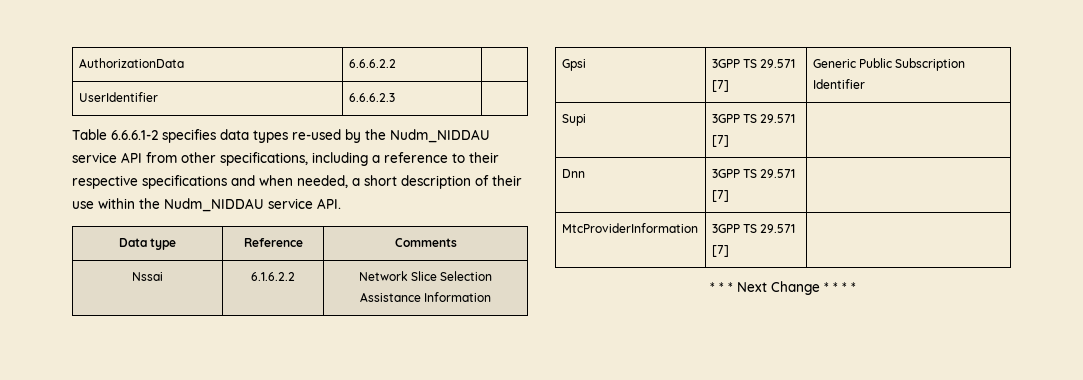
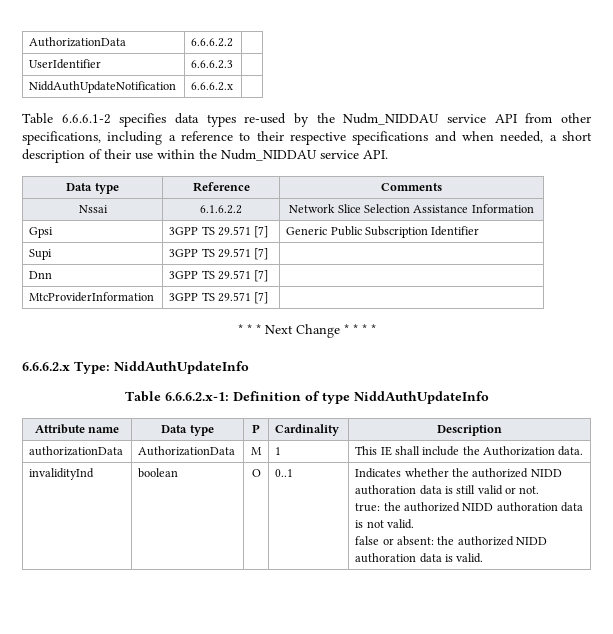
+ NiddAuthUpdateNotification | 6.6.6.2.x |
+ 6.6.6.2.x Type: NiddAuthUpdateInfo
+ Table 6.6.6.2.x-1: Definition of type NiddAuthUpdateInfo
+ Attribute name | Data type | P | Cardinality | Description
+ authorizationData | AuthorizationData | M | 1 | This IE shall include the Authorization data.
+ invalidityInd | boolean | O | 0..1 | Indicates whether the authorized NIDD authoration data is still valid or not.
+ true: the authorized NIDD authoration data is not valid.
+ false or absent: the authorized NIDD authoration data is valid.

